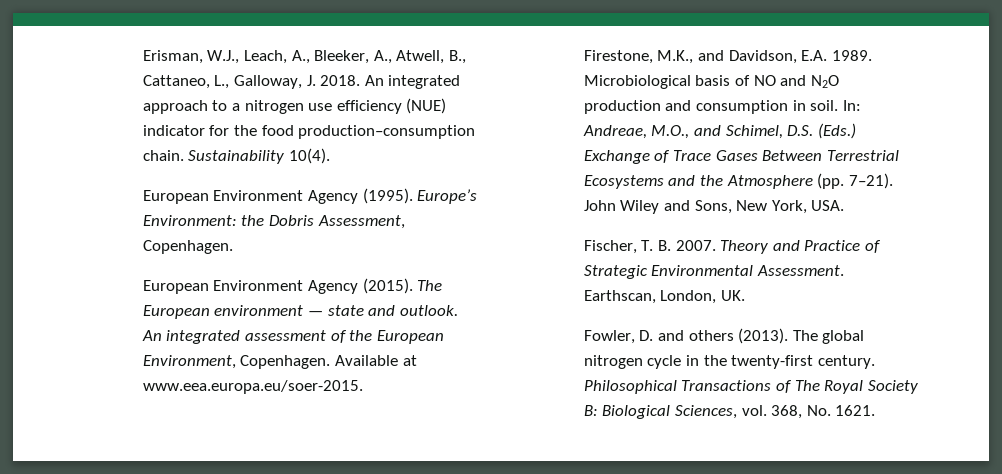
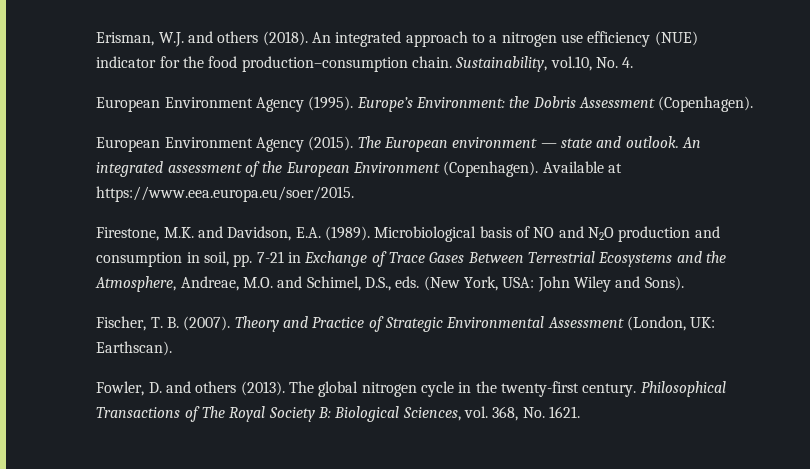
- Erisman, W.J., Leach, A., Bleeker, A., Atwell, B., Cattaneo, L., Galloway, J. 2018.
+ Erisman, W.J. and others (2018).
- Sustainability 10(4).
+ Sustainability, vol.10, No. 4.
- Europe’s Environment: the Dobris Assessment, Copenhagen.
+ Europe’s Environment: the Dobris Assessment (Copenhagen).
- An integrated assessment of the European Environment, Copenhagen.
+ An integrated assessment of the European Environment (Copenhagen).
- Available at www.eea.europa.eu/soer-2015.
+ Available at https://www.eea.europa.eu/soer/2015.
- Firestone, M.K., and Davidson, E.A. 1989.
+ Firestone, M.K. and Davidson, E.A. (1989).
- Microbiological basis of NO and N2O production and consumption in soil. In: Andreae, M.O., and Schimel, D.S. (Eds.) Exchange of Trace Gases Between Terrestrial Ecosystems and the Atmosphere (pp. 7–21). John Wiley and Sons, New York, USA.
+ Microbiological basis of NO and N2O production and consumption in soil, pp. 7-21 in Exchange of Trace Gases Between Terrestrial Ecosystems and the Atmosphere, Andreae, M.O. and Schimel, D.S., eds. (New York, USA: John Wiley and Sons).
- Fischer, T. B. 2007.
+ Fischer, T. B. (2007).
- Theory and Practice of Strategic Environmental Assessment. Earthscan, London, UK.
+ Theory and Practice of Strategic Environmental Assessment (London, UK: Earthscan).

